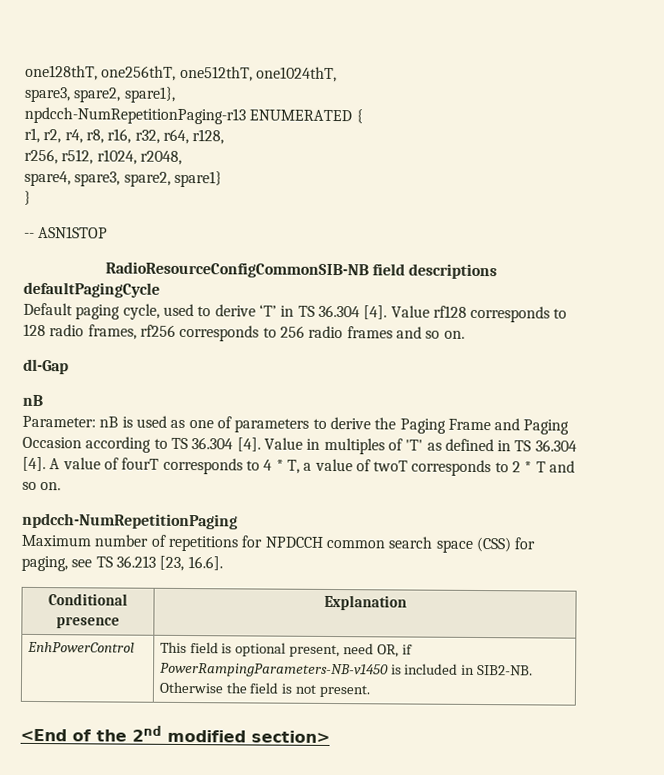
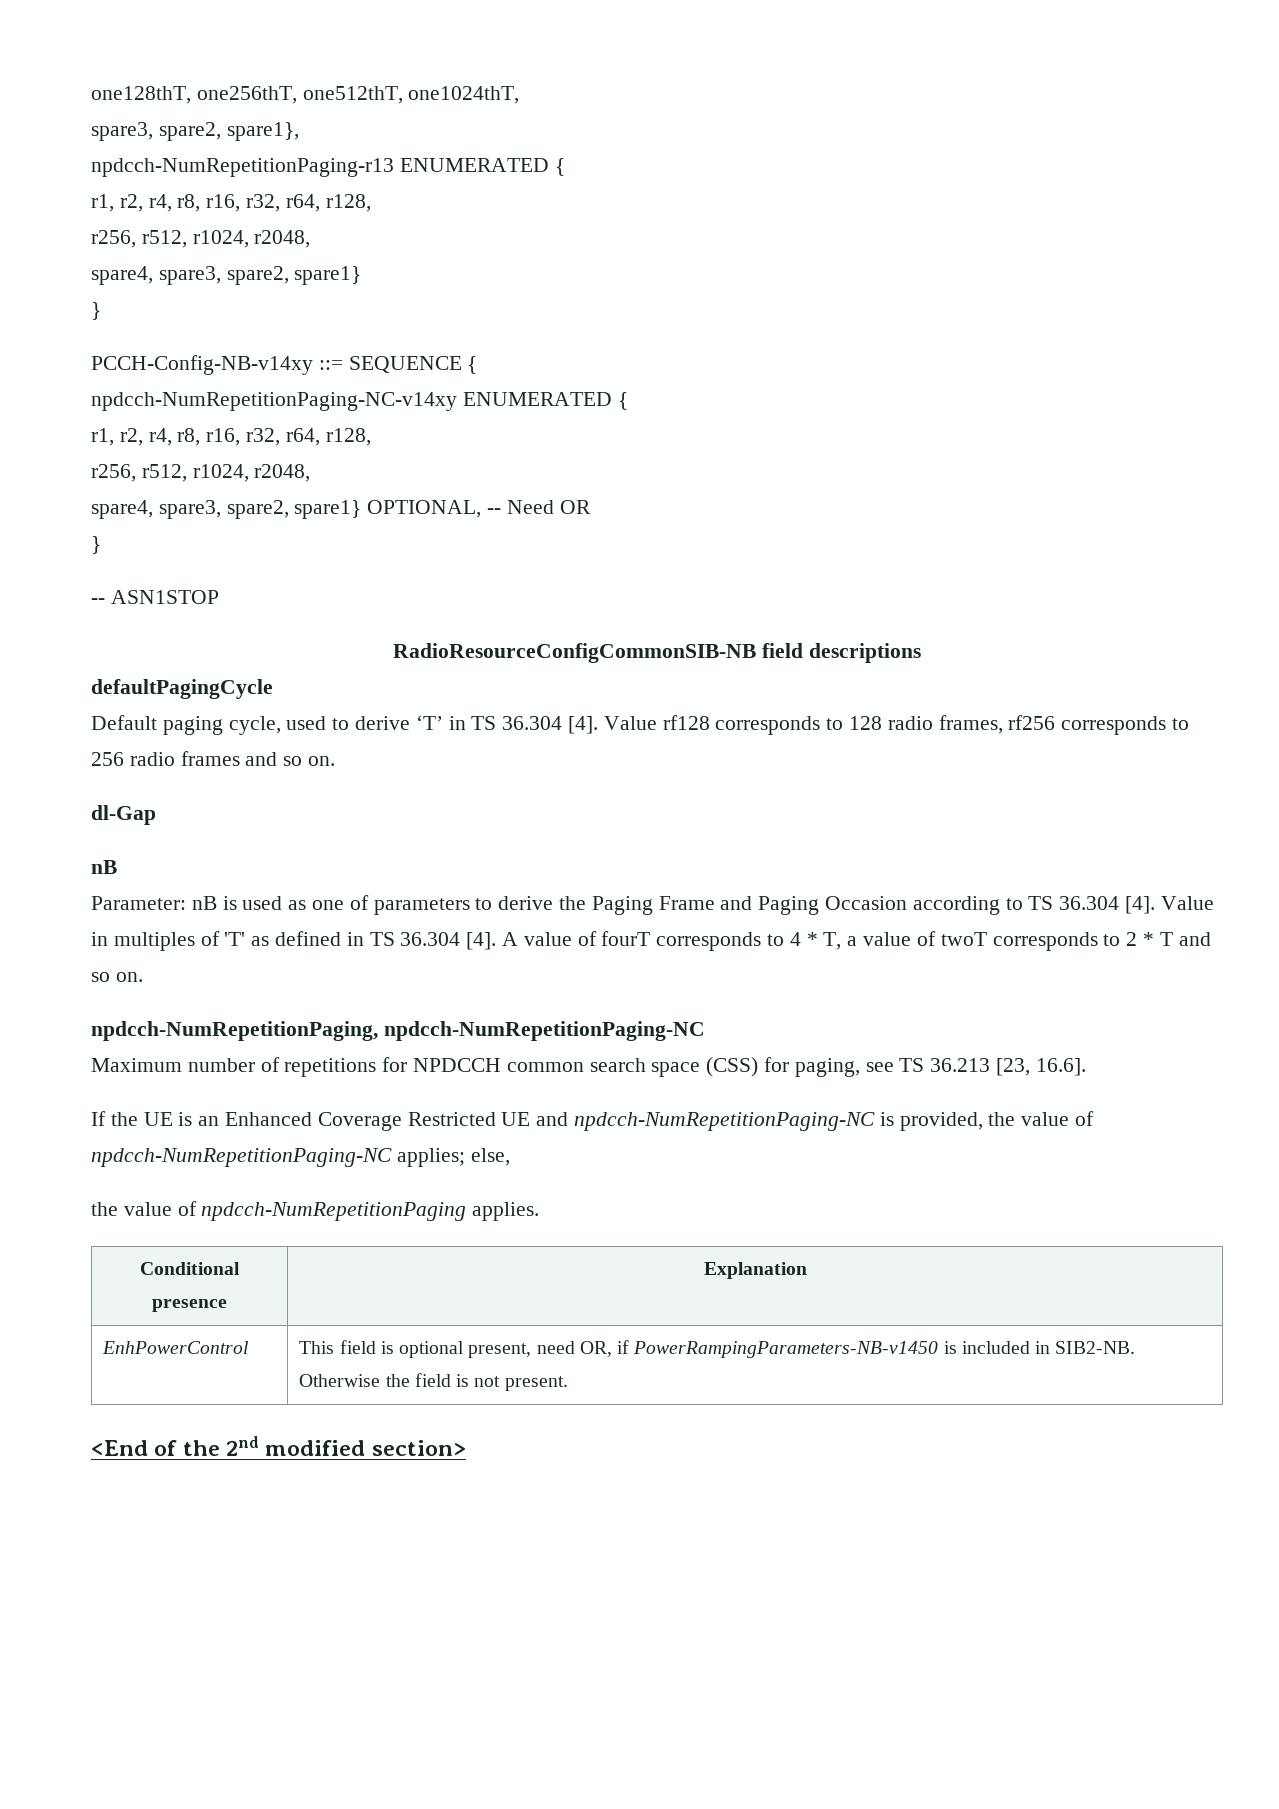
+ PCCH-Config-NB-v14xy ::= SEQUENCE {
+ npdcch-NumRepetitionPaging-NC-v14xy ENUMERATED {
+ r1, r2, r4, r8, r16, r32, r64, r128,
+ r256, r512, r1024, r2048,
+ spare4, spare3, spare2, spare1} OPTIONAL, -- Need OR
+ }
- npdcch-NumRepetitionPaging
+ npdcch-NumRepetitionPaging, npdcch-NumRepetitionPaging-NC
+ If the UE is an Enhanced Coverage Restricted UE and npdcch-NumRepetitionPaging-NC is provided, the value of npdcch-NumRepetitionPaging-NC applies; else,
+ the value of npdcch-NumRepetitionPaging applies.

